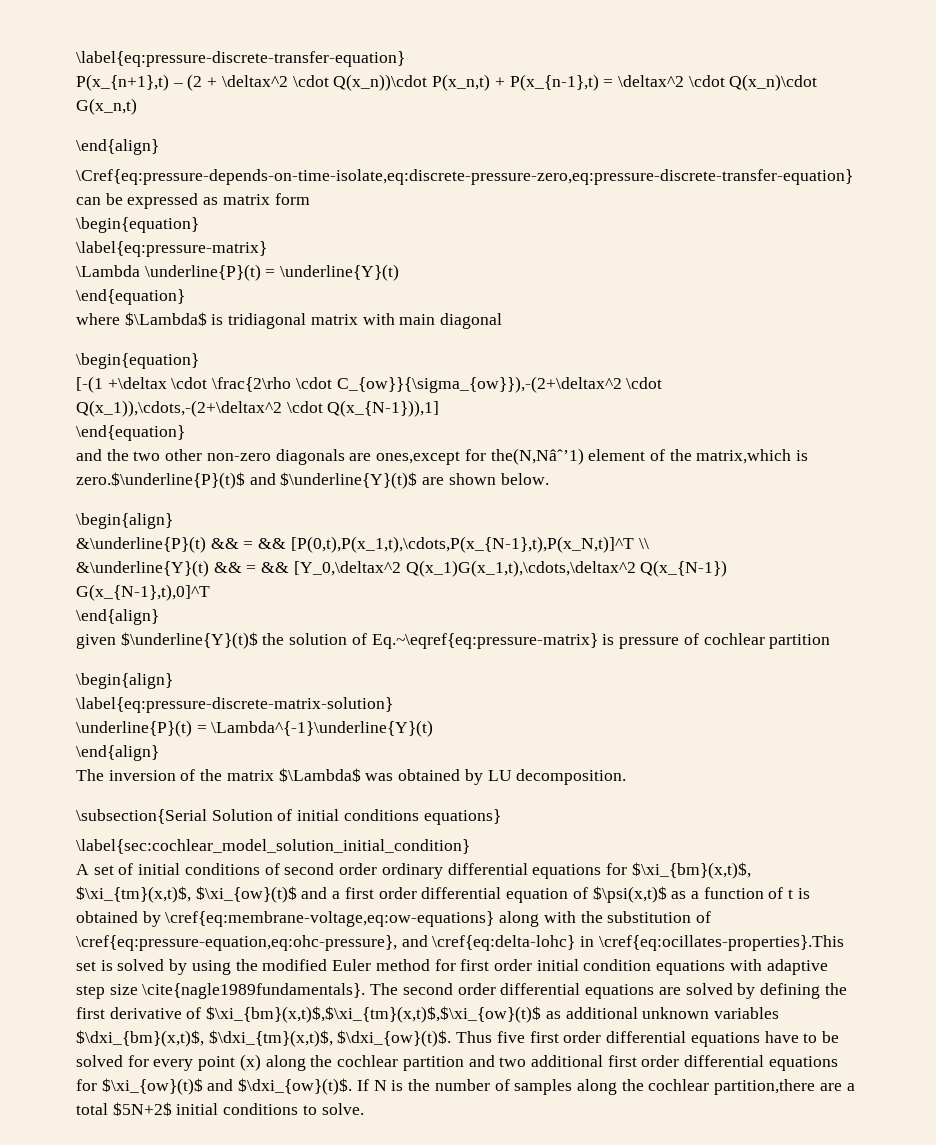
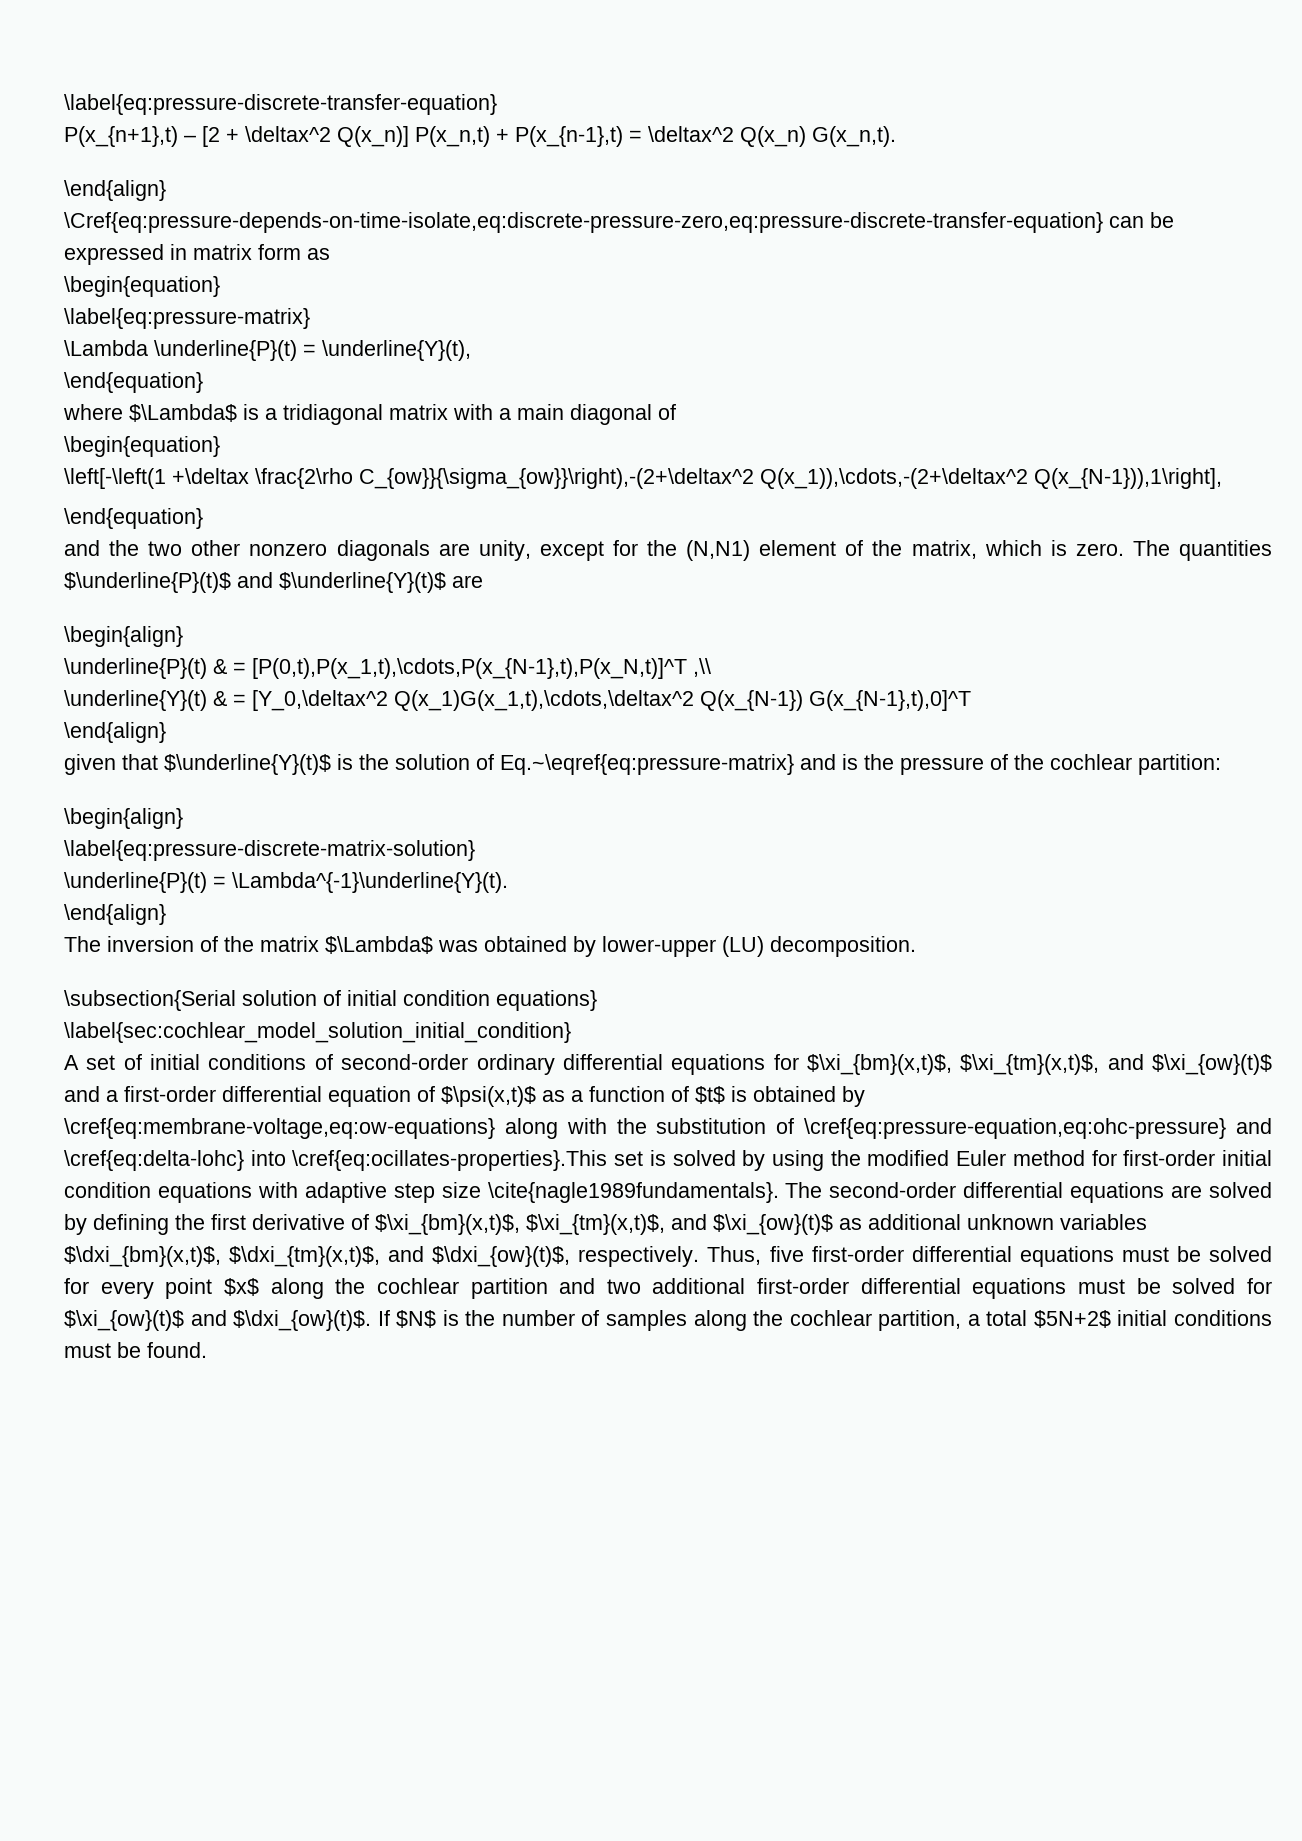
- P(x_{n+1},t) – (2 + \deltax^2 \cdot Q(x_n))\cdot P(x_n,t) + P(x_{n-1},t) = \deltax^2 \cdot Q(x_n)\cdot G(x_n,t)
+ P(x_{n+1},t) – [2 + \deltax^2 Q(x_n)] P(x_n,t) + P(x_{n-1},t) = \deltax^2 Q(x_n) G(x_n,t).
- \Cref{eq:pressure-depends-on-time-isolate,eq:discrete-pressure-zero,eq:pressure-discrete-transfer-equation} can be expressed as matrix form
+ \Cref{eq:pressure-depends-on-time-isolate,eq:discrete-pressure-zero,eq:pressure-discrete-transfer-equation} can be expressed in matrix form as
- \Lambda \underline{P}(t) = \underline{Y}(t)
+ \Lambda \underline{P}(t) = \underline{Y}(t),
- where $\Lambda$ is tridiagonal matrix with main diagonal
+ where $\Lambda$ is a tridiagonal matrix with a main diagonal of
  \begin{equation}
- [-(1 +\deltax \cdot \frac{2\rho \cdot C_{ow}}{\sigma_{ow}}),-(2+\deltax^2 \cdot Q(x_1)),\cdots,-(2+\deltax^2 \cdot Q(x_{N-1})),1]
+ \left[-\left(1 +\deltax \frac{2\rho C_{ow}}{\sigma_{ow}}\right),-(2+\deltax^2 Q(x_1)),\cdots,-(2+\deltax^2 Q(x_{N-1})),1\right],
- and the two other non-zero diagonals are ones,except for the(N,Nâˆ’1) element of the matrix,which is zero.$\underline{P}(t)$ and $\underline{Y}(t)$ are shown below.
+ and the two other nonzero diagonals are unity, except for the (N,N1) element of the matrix, which is zero. The quantities $\underline{P}(t)$ and $\underline{Y}(t)$ are
  \begin{align}
- &\underline{P}(t) && = && [P(0,t),P(x_1,t),\cdots,P(x_{N-1},t),P(x_N,t)]^T \\
- &\underline{Y}(t) && = && [Y_0,\deltax^2 Q(x_1)G(x_1,t),\cdots,\deltax^2 Q(x_{N-1}) G(x_{N-1},t),0]^T
+ \underline{P}(t) & = [P(0,t),P(x_1,t),\cdots,P(x_{N-1},t),P(x_N,t)]^T ,\\
+ \underline{Y}(t) & = [Y_0,\deltax^2 Q(x_1)G(x_1,t),\cdots,\deltax^2 Q(x_{N-1}) G(x_{N-1},t),0]^T
- given $\underline{Y}(t)$ the solution of Eq.~\eqref{eq:pressure-matrix} is pressure of cochlear partition
+ given that $\underline{Y}(t)$ is the solution of Eq.~\eqref{eq:pressure-matrix} and is the pressure of the cochlear partition:
- \underline{P}(t) = \Lambda^{-1}\underline{Y}(t)
+ \underline{P}(t) = \Lambda^{-1}\underline{Y}(t).
- The inversion of the matrix $\Lambda$ was obtained by LU decomposition.
+ The inversion of the matrix $\Lambda$ was obtained by lower-upper (LU) decomposition.
- \subsection{Serial Solution of initial conditions equations}
+ \subsection{Serial solution of initial condition equations}
- A set of initial conditions of second order ordinary differential equations for $\xi_{bm}(x,t)$, $\xi_{tm}(x,t)$, $\xi_{ow}(t)$ and a first order differential equation of $\psi(x,t)$ as a function of t is obtained by \cref{eq:membrane-voltage,eq:ow-equations} along with the substitution of \cref{eq:pressure-equation,eq:ohc-pressure}, and \cref{eq:delta-lohc} in \cref{eq:ocillates-properties}.This set is solved by using the modified Euler method for first order initial condition equations with adaptive step size \cite{nagle1989fundamentals}.
+ A set of initial conditions of second-order ordinary differential equations for $\xi_{bm}(x,t)$, $\xi_{tm}(x,t)$, and $\xi_{ow}(t)$ and a first-order differential equation of $\psi(x,t)$ as a function of $t$ is obtained by \cref{eq:membrane-voltage,eq:ow-equations} along with the substitution of \cref{eq:pressure-equation,eq:ohc-pressure} and \cref{eq:delta-lohc} into \cref{eq:ocillates-properties}.This set is solved by using the modified Euler method for first-order initial condition equations with adaptive step size \cite{nagle1989fundamentals}.
- The second order differential equations are solved by defining the first derivative of $\xi_{bm}(x,t)$,$\xi_{tm}(x,t)$,$\xi_{ow}(t)$ as additional unknown variables $\dxi_{bm}(x,t)$, $\dxi_{tm}(x,t)$, $\dxi_{ow}(t)$. Thus five first order differential equations have to be solved for every point (x) along the cochlear partition and two additional first order differential equations for $\xi_{ow}(t)$ and $\dxi_{ow}(t)$.
+ The second-order differential equations are solved by defining the first derivative of $\xi_{bm}(x,t)$, $\xi_{tm}(x,t)$, and $\xi_{ow}(t)$ as additional unknown variables $\dxi_{bm}(x,t)$, $\dxi_{tm}(x,t)$, and $\dxi_{ow}(t)$, respectively. Thus, five first-order differential equations must be solved for every point $x$ along the cochlear partition and two additional first-order differential equations must be solved for $\xi_{ow}(t)$ and $\dxi_{ow}(t)$.
- If N is the number of samples along the cochlear partition,there are a total $5N+2$ initial conditions to solve.
+ If $N$ is the number of samples along the cochlear partition, a total $5N+2$ initial conditions must be found.

